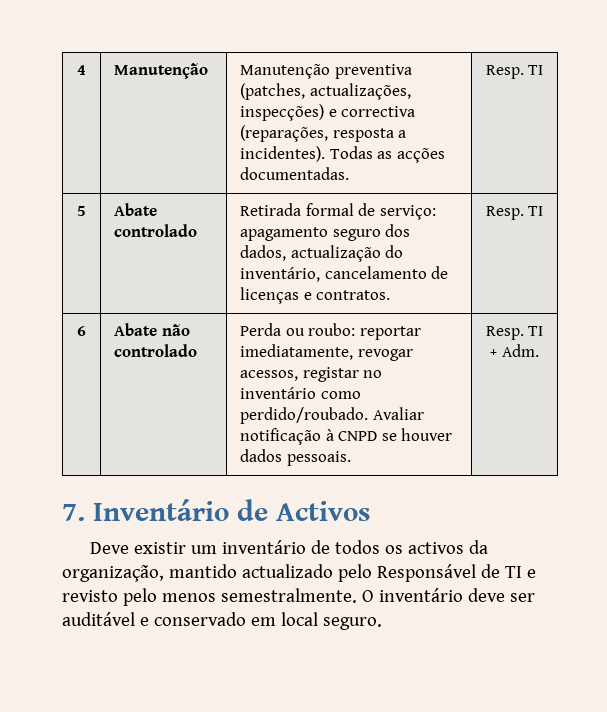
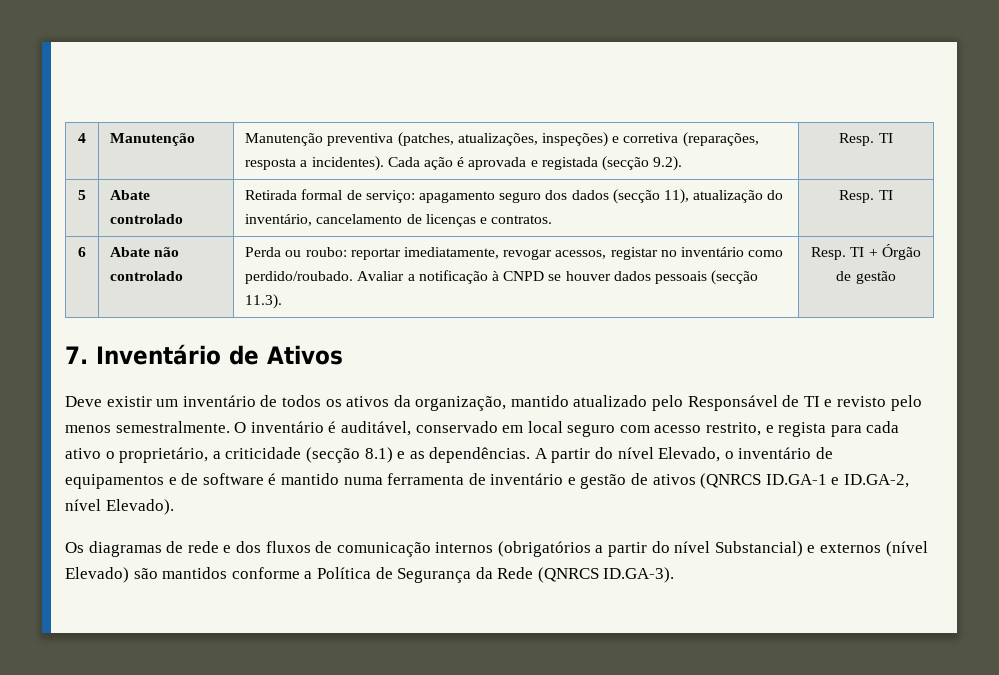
- 4 | Manutenção | Manutenção preventiva (patches, actualizações, inspecções) e correctiva (reparações, resposta a incidentes). Todas as acções documentadas. | Resp. TI
+ 4 | Manutenção | Manutenção preventiva (patches, atualizações, inspeções) e corretiva (reparações, resposta a incidentes). Cada ação é aprovada e registada (secção 9.2). | Resp. TI
- 5 | Abate controlado | Retirada formal de serviço: apagamento seguro dos dados, actualização do inventário, cancelamento de licenças e contratos. | Resp. TI
+ 5 | Abate controlado | Retirada formal de serviço: apagamento seguro dos dados (secção 11), atualização do inventário, cancelamento de licenças e contratos. | Resp. TI
- 6 | Abate não controlado | Perda ou roubo: reportar imediatamente, revogar acessos, registar no inventário como perdido/roubado. Avaliar notificação à CNPD se houver dados pessoais. | Resp. TI + Adm.
+ 6 | Abate não controlado | Perda ou roubo: reportar imediatamente, revogar acessos, registar no inventário como perdido/roubado. Avaliar a notificação à CNPD se houver dados pessoais (secção 11.3). | Resp. TI + Órgão de gestão
- 7. Inventário de Activos
+ 7. Inventário de Ativos
- Deve existir um inventário de todos os activos da organização, mantido actualizado pelo Responsável de TI e revisto pelo menos semestralmente.
+ Deve existir um inventário de todos os ativos da organização, mantido atualizado pelo Responsável de TI e revisto pelo menos semestralmente.
- O inventário deve ser auditável e conservado em local seguro.
+ O inventário é auditável, conservado em local seguro com acesso restrito, e regista para cada ativo o proprietário, a criticidade (secção 8.1) e as dependências. A partir do nível Elevado, o inventário de equipamentos e de software é mantido numa ferramenta de inventário e gestão de ativos (QNRCS ID.GA-1 e ID.GA-2, nível Elevado).
+ Os diagramas de rede e dos fluxos de comunicação internos (obrigatórios a partir do nível Substancial) e externos (nível Elevado) são mantidos conforme a Política de Segurança da Rede (QNRCS ID.GA-3).

